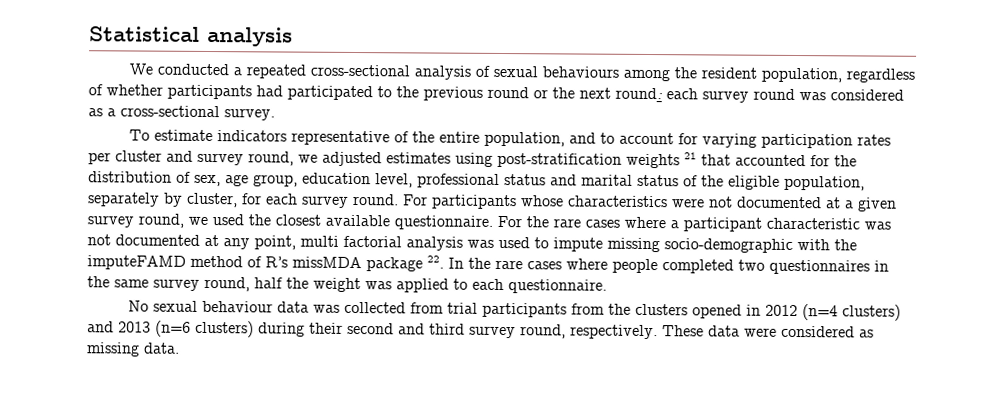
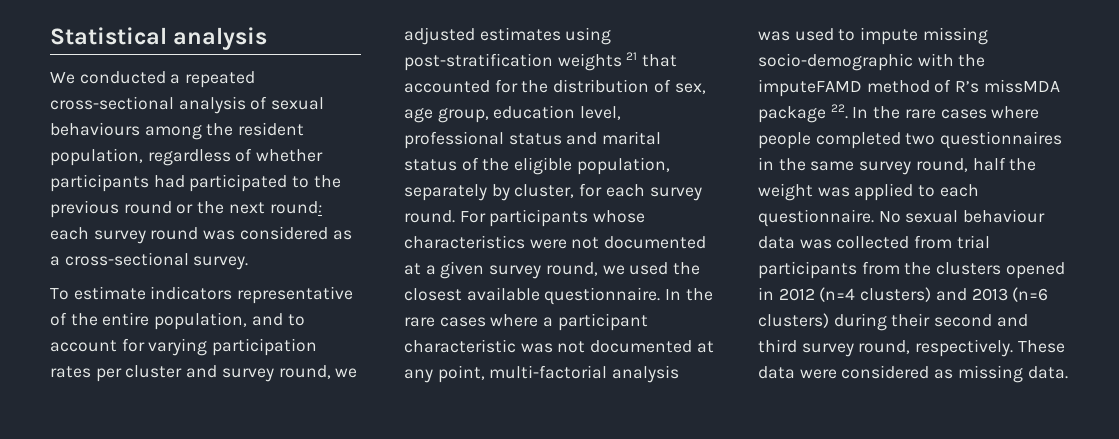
- For the rare cases where a participant characteristic was not documented at any point, multi factorial analysis was used to impute missing socio-demographic with the imputeFAMD method of R’s missMDA package 22. In the rare cases where people completed two questionnaires in the same survey round, half the weight was applied to each questionnaire.
- No sexual behaviour data was collected from trial participants from the clusters opened in 2012 (n=4 clusters) and 2013 (n=6 clusters) during their second and third survey round, respectively.
+ In the rare cases where a participant characteristic was not documented at any point, multi-factorial analysis was used to impute missing socio-demographic with the imputeFAMD method of R’s missMDA package 22. In the rare cases where people completed two questionnaires in the same survey round, half the weight was applied to each questionnaire. No sexual behaviour data was collected from trial participants from the clusters opened in 2012 (n=4 clusters) and 2013 (n=6 clusters) during their second and third survey round, respectively.

